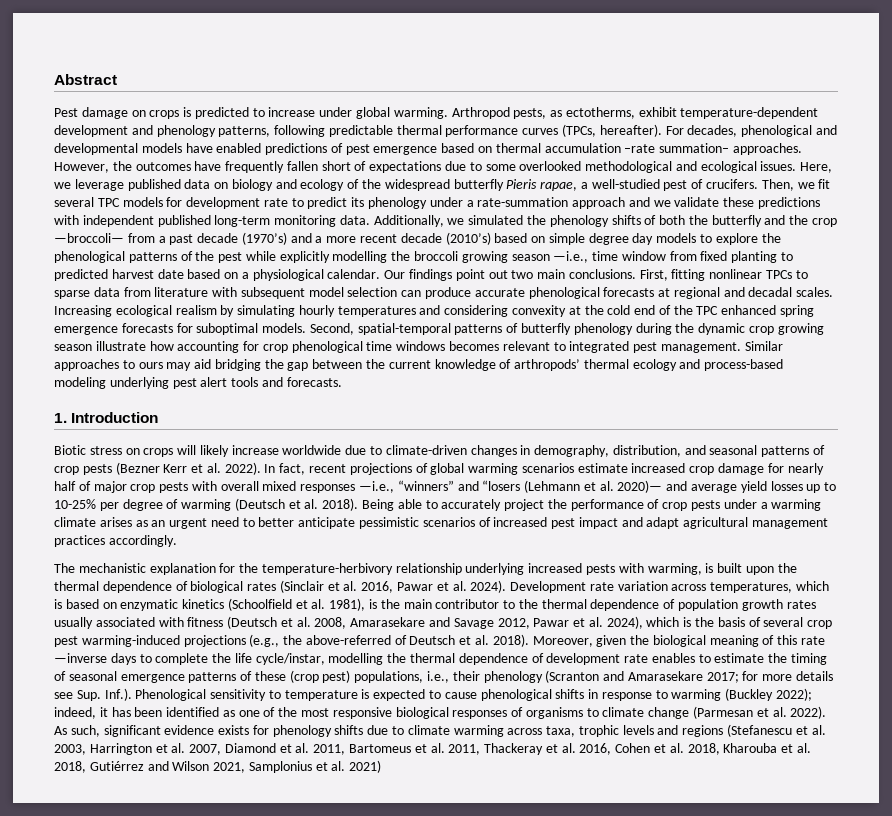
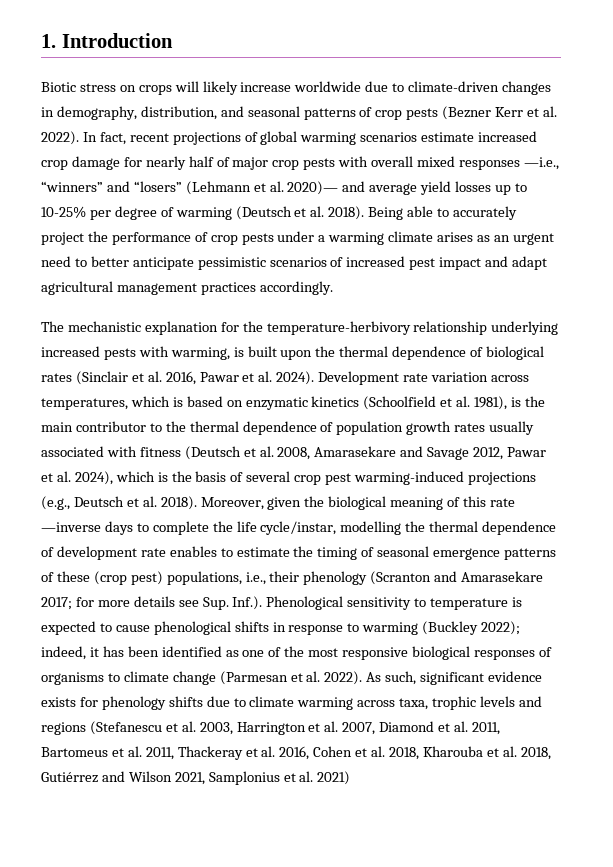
- Abstract
- Pest damage on crops is predicted to increase under global warming. Arthropod pests, as ectotherms, exhibit temperature-dependent development and phenology patterns, following predictable thermal performance curves (TPCs, hereafter). For decades, phenological and developmental models have enabled predictions of pest emergence based on thermal accumulation –rate summation– approaches. However, the outcomes have frequently fallen short of expectations due to some overlooked methodological and ecological issues. Here, we leverage published data on biology and ecology of the widespread butterfly Pieris rapae, a well-studied pest of crucifers. Then, we fit several TPC models for development rate to predict its phenology under a rate-summation approach and we validate these predictions with independent published long-term monitoring data. Additionally, we simulated the phenology shifts of both the butterfly and the crop —broccoli— from a past decade (1970’s) and a more recent decade (2010’s) based on simple degree day models to explore the phenological patterns of the pest while explicitly modelling the broccoli growing season —i.e., time window from fixed planting to predicted harvest date based on a physiological calendar. Our findings point out two main conclusions. First, fitting nonlinear TPCs to sparse data from literature with subsequent model selection can produce accurate phenological forecasts at regional and decadal scales. Increasing ecological realism by simulating hourly temperatures and considering convexity at the cold end of the TPC enhanced spring emergence forecasts for suboptimal models. Second, spatial-temporal patterns of butterfly phenology during the dynamic crop growing season illustrate how accounting for crop phenological time windows becomes relevant to integrated pest management. Similar approaches to ours may aid bridging the gap between the current knowledge of arthropods’ thermal ecology and process-based modeling underlying pest alert tools and forecasts.
- In fact, recent projections of global warming scenarios estimate increased crop damage for nearly half of major crop pests with overall mixed responses —i.e., “winners” and “losers (Lehmann et al. 2020)— and average yield losses up to 10-25% per degree of warming (Deutsch et al. 2018).
+ In fact, recent projections of global warming scenarios estimate increased crop damage for nearly half of major crop pests with overall mixed responses —i.e., “winners” and “losers” (Lehmann et al. 2020)— and average yield losses up to 10-25% per degree of warming (Deutsch et al. 2018).
- Development rate variation across temperatures, which is based on enzymatic kinetics (Schoolfield et al. 1981), is the main contributor to the thermal dependence of population growth rates usually associated with fitness (Deutsch et al. 2008, Amarasekare and Savage 2012, Pawar et al. 2024), which is the basis of several crop pest warming-induced projections (e.g., the above-referred of Deutsch et al. 2018).
+ Development rate variation across temperatures, which is based on enzymatic kinetics (Schoolfield et al. 1981), is the main contributor to the thermal dependence of population growth rates usually associated with fitness (Deutsch et al. 2008, Amarasekare and Savage 2012, Pawar et al. 2024), which is the basis of several crop pest warming-induced projections (e.g., Deutsch et al. 2018).

